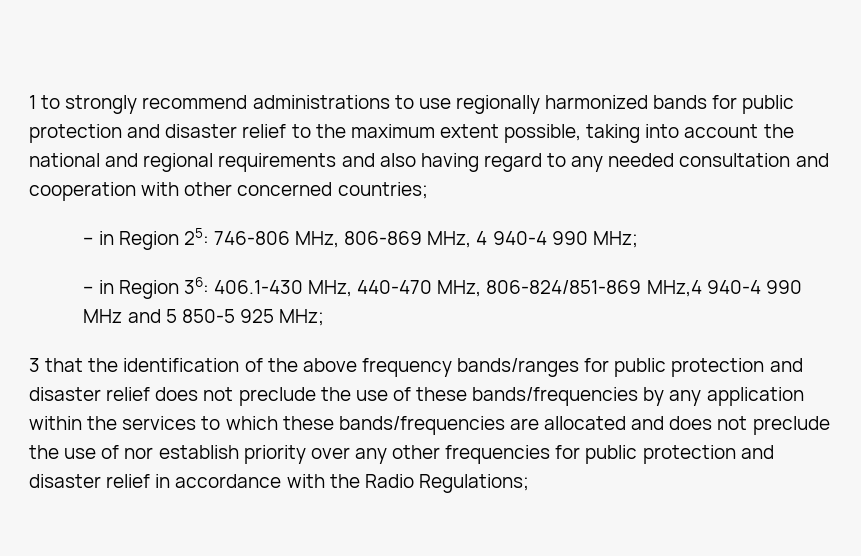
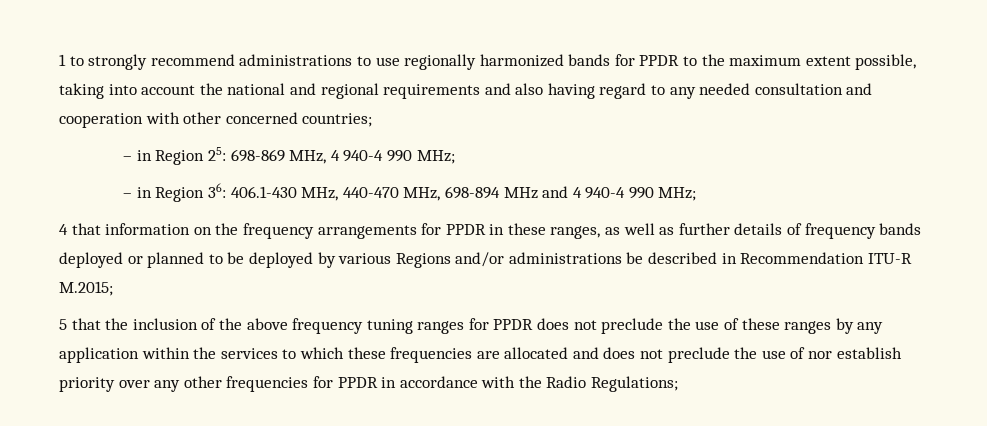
- 1 to strongly recommend administrations to use regionally harmonized bands for public protection and disaster relief to the maximum extent possible, taking into account the national and regional requirements and also having regard to any needed consultation and cooperation with other concerned countries;
+ 1 to strongly recommend administrations to use regionally harmonized bands for PPDR to the maximum extent possible, taking into account the national and regional requirements and also having regard to any needed consultation and cooperation with other concerned countries;
- – in Region 25: 746-806 MHz, 806-869 MHz, 4 940-4 990 MHz;
+ – in Region 25: 698-869 MHz, 4 940-4 990 MHz;
- – in Region 36: 406.1-430 MHz, 440-470 MHz, 806-824/851-869 MHz,4 940-4 990 MHz and 5 850-5 925 MHz;
- 3 that the identification of the above frequency bands/ranges for public protection and disaster relief does not preclude the use of these bands/frequencies by any application within the services to which these bands/frequencies are allocated and does not preclude the use of nor establish priority over any other frequencies for public protection and disaster relief in accordance with the Radio Regulations;
+ – in Region 36: 406.1-430 MHz, 440-470 MHz, 698-894 MHz and 4 940-4 990 MHz;
+ 4 that information on the frequency arrangements for PPDR in these ranges, as well as further details of frequency bands deployed or planned to be deployed by various Regions and/or administrations be described in Recommendation ITU-R M.2015;
+ 5 that the inclusion of the above frequency tuning ranges for PPDR does not preclude the use of these ranges by any application within the services to which these frequencies are allocated and does not preclude the use of nor establish priority over any other frequencies for PPDR in accordance with the Radio Regulations;

